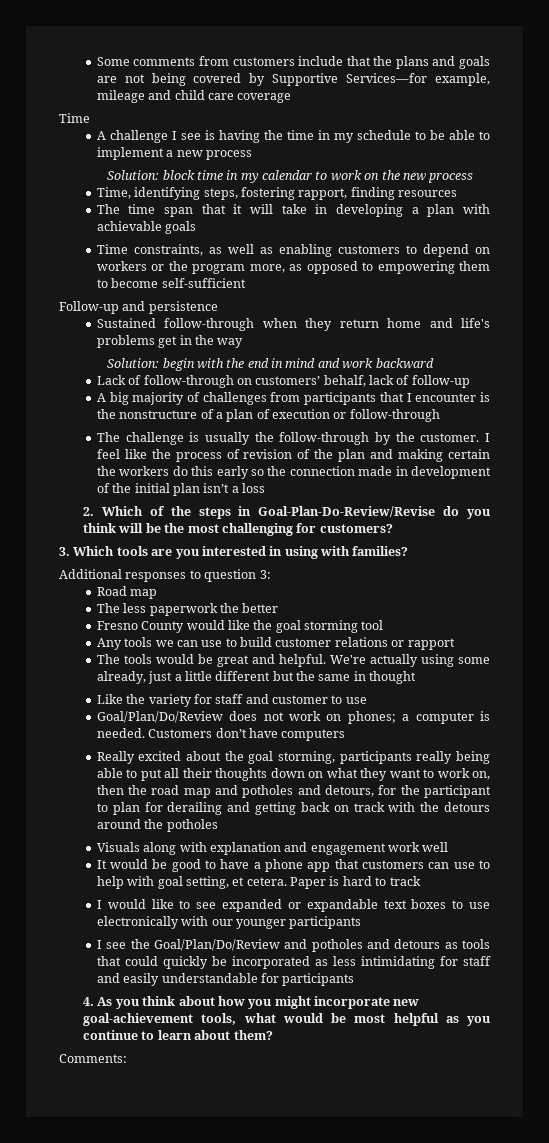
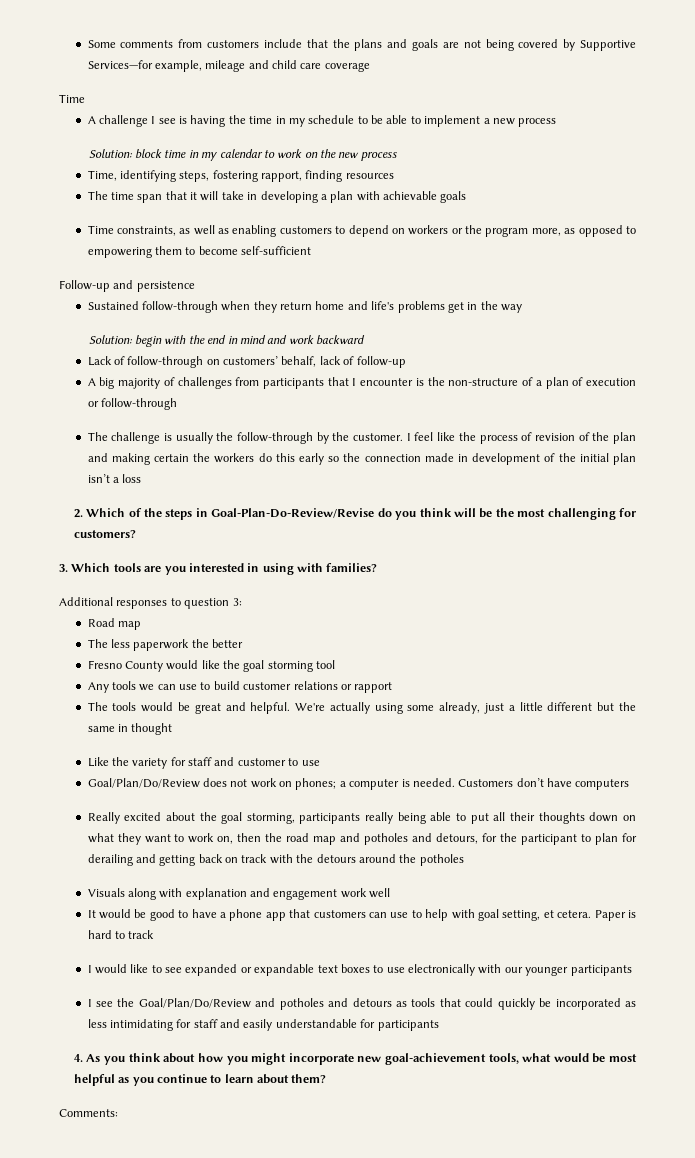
- A big majority of challenges from participants that I encounter is the nonstructure of a plan of execution or follow-through
+ A big majority of challenges from participants that I encounter is the non-structure of a plan of execution or follow-through

